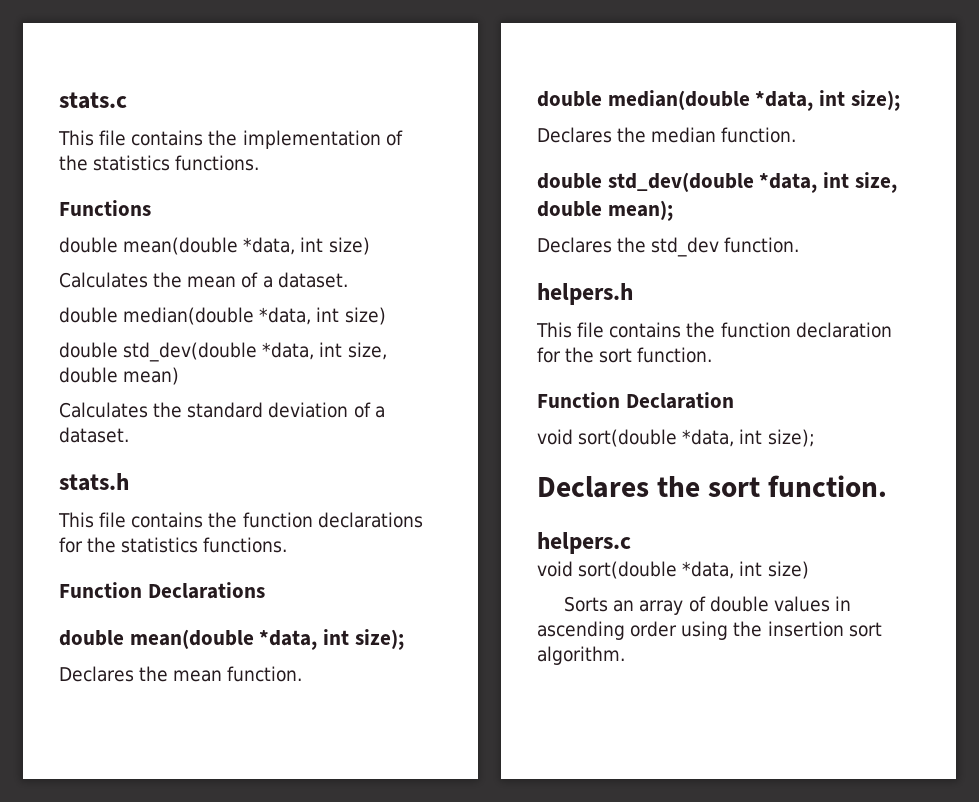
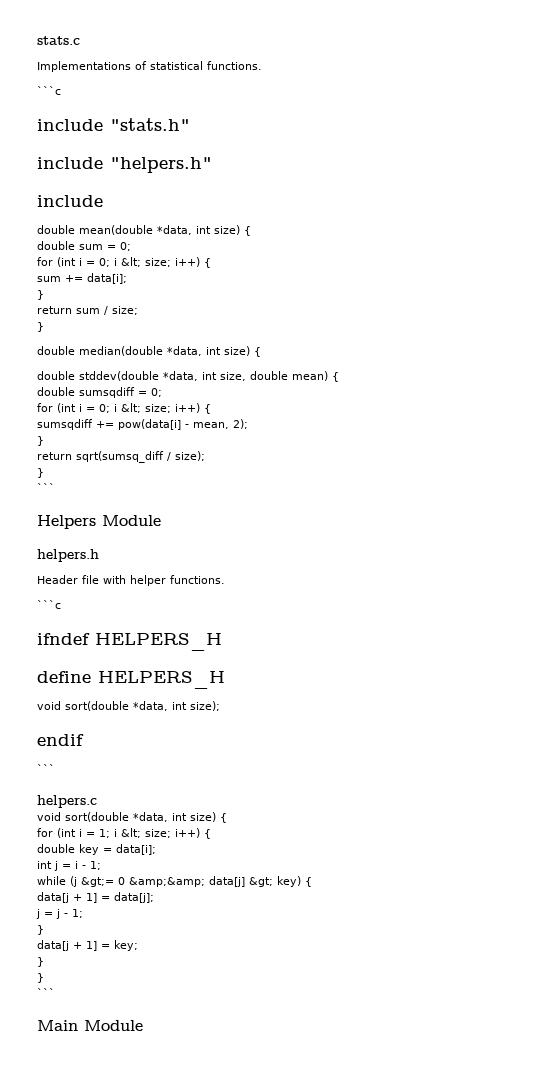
- This file contains the implementation of the statistics functions.
- Functions
+ Implementations of statistical functions.
+ ```c
+ include "stats.h"
+ include "helpers.h"
+ include
- double mean(double *data, int size)
- Calculates the mean of a dataset.
+ double mean(double *data, int size) {
+ double sum = 0;
+ for (int i = 0; i &lt; size; i++) {
+ sum += data[i];
+ }
+ return sum / size;
+ }
- double median(double *data, int size)
- double std_dev(double *data, int size, double mean)
- Calculates the standard deviation of a dataset.
- stats.h
- This file contains the function declarations for the statistics functions.
- Function Declarations
- double mean(double *data, int size);
- Declares the mean function.
- double median(double *data, int size);
- Declares the median function.
- double std_dev(double *data, int size, double mean);
- Declares the std_dev function.
+ double median(double *data, int size) {
+ double stddev(double *data, int size, double mean) {
+ double sumsqdiff = 0;
+ for (int i = 0; i &lt; size; i++) {
+ sumsqdiff += pow(data[i] - mean, 2);
+ }
+ return sqrt(sumsq_diff / size);
+ }
+ ```
+ Helpers Module
  helpers.h
- This file contains the function declaration for the sort function.
- Function Declaration
+ Header file with helper functions.
+ ```c
+ ifndef HELPERS_H
+ define HELPERS_H
- Declares the sort function.
+ endif
+ ```
- void sort(double *data, int size)
- Sorts an array of double values in ascending order using the insertion sort algorithm.
+ void sort(double *data, int size) {
+ for (int i = 1; i &lt; size; i++) {
+ double key = data[i];
+ int j = i - 1;
+ while (j &gt;= 0 &amp;&amp; data[j] &gt; key) {
+ data[j + 1] = data[j];
+ j = j - 1;
+ }
+ data[j + 1] = key;
+ }
+ }
+ ```
+ Main Module

